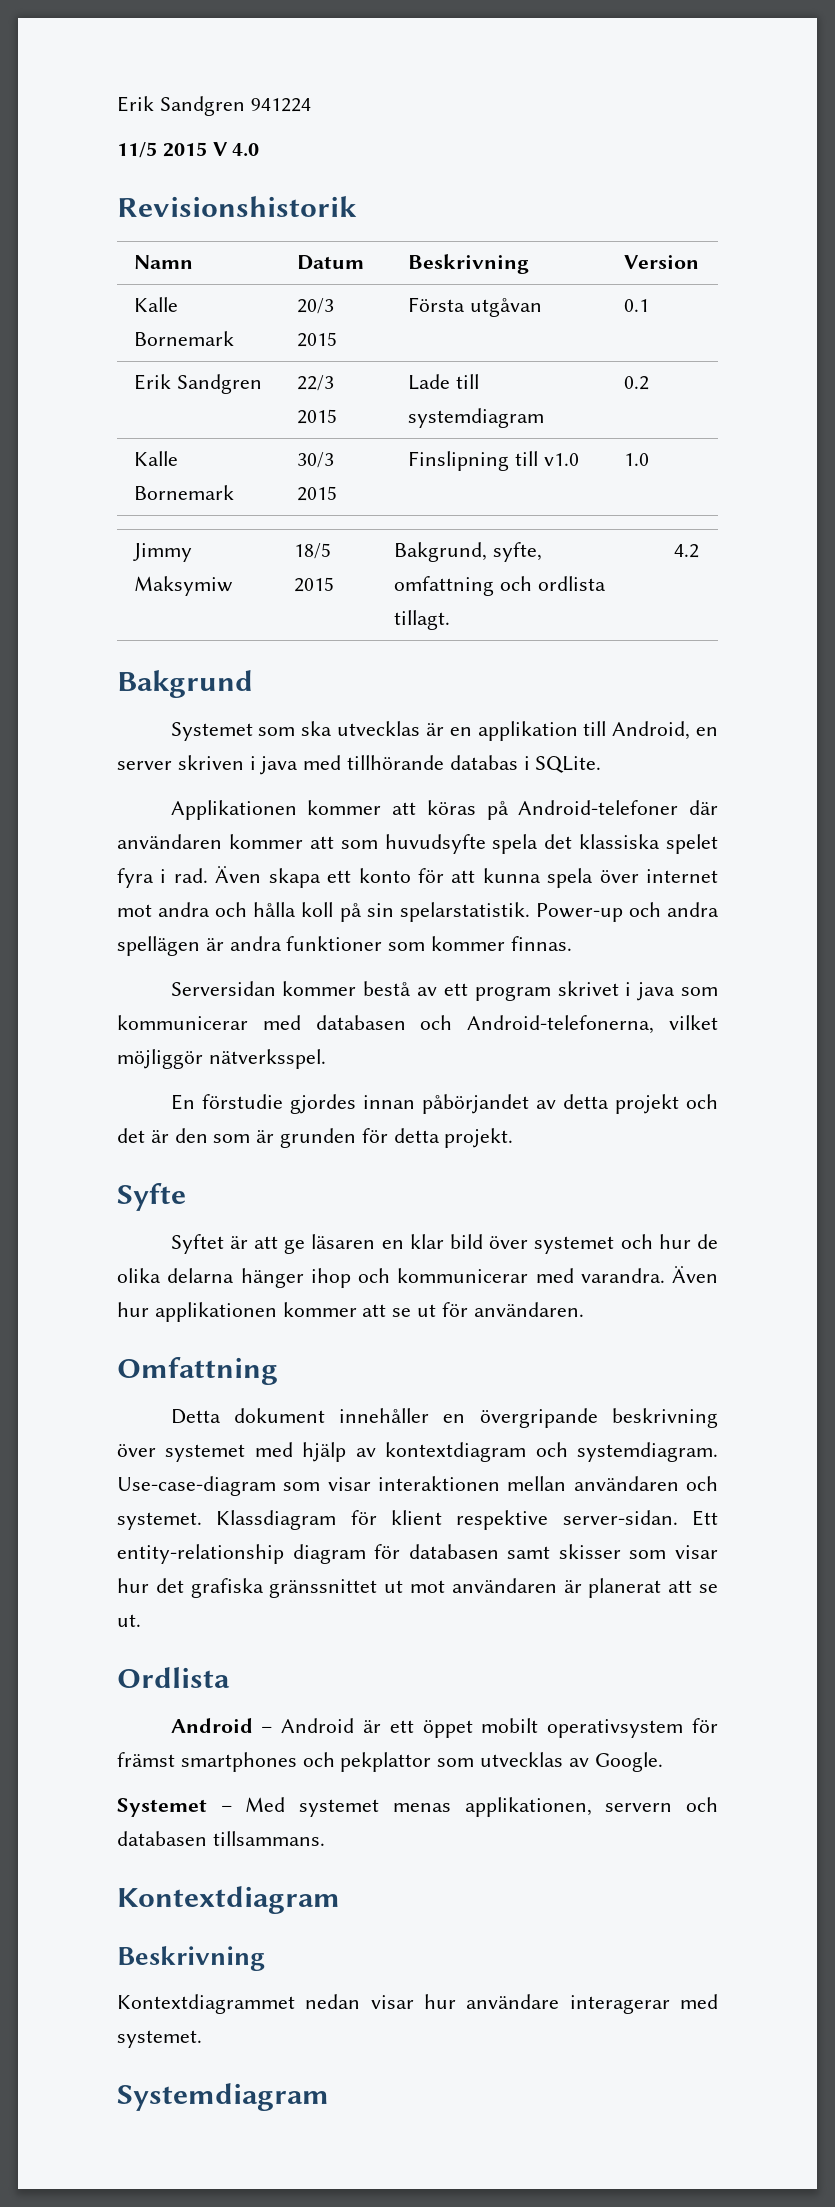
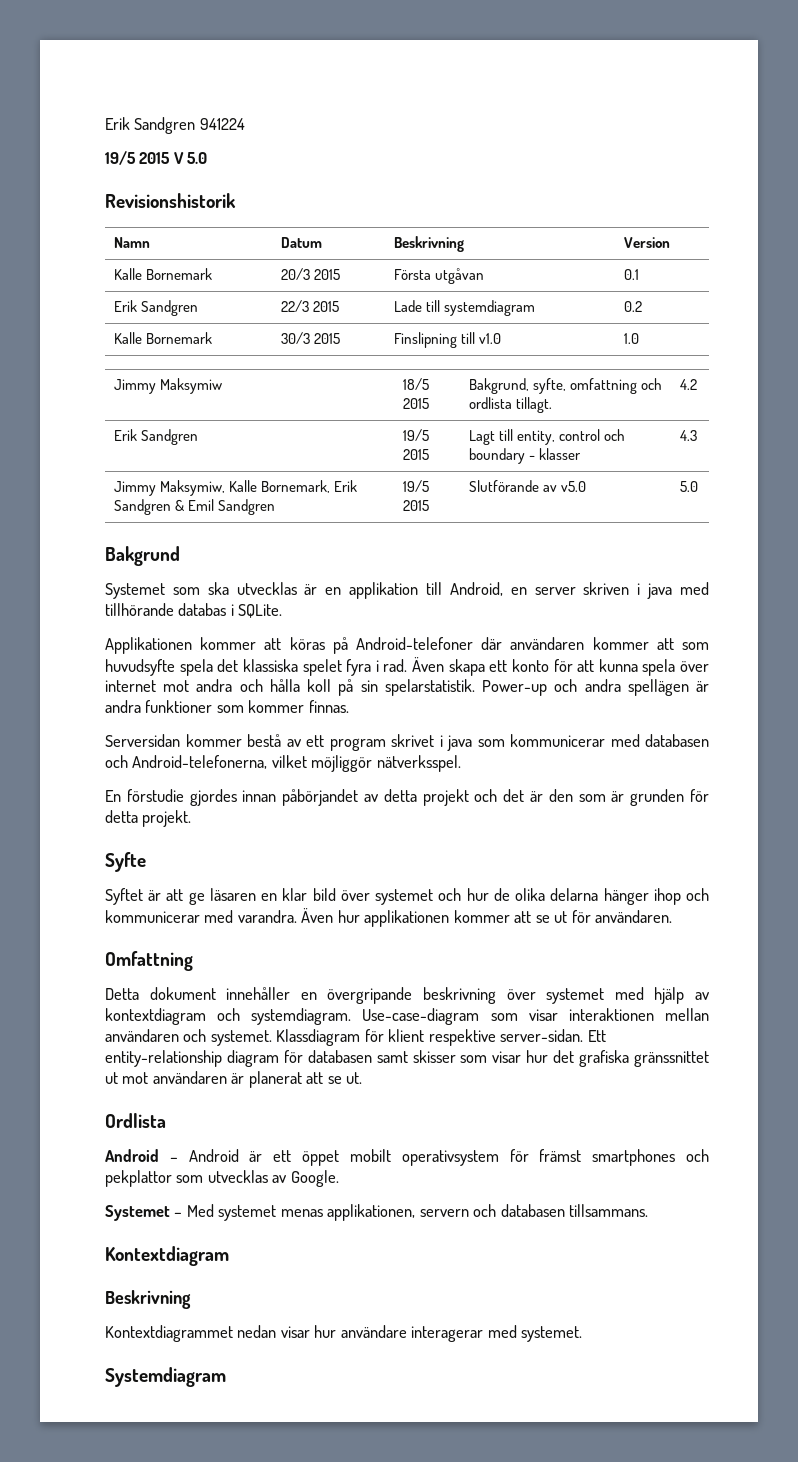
- 11/5 2015 V 4.0
+ 19/5 2015 V 5.0
+ Erik Sandgren | 19/5 2015 | Lagt till entity, control och boundary - klasser | 4.3
+ Jimmy Maksymiw, Kalle Bornemark, Erik Sandgren & Emil Sandgren | 19/5 2015 | Slutförande av v5.0 | 5.0

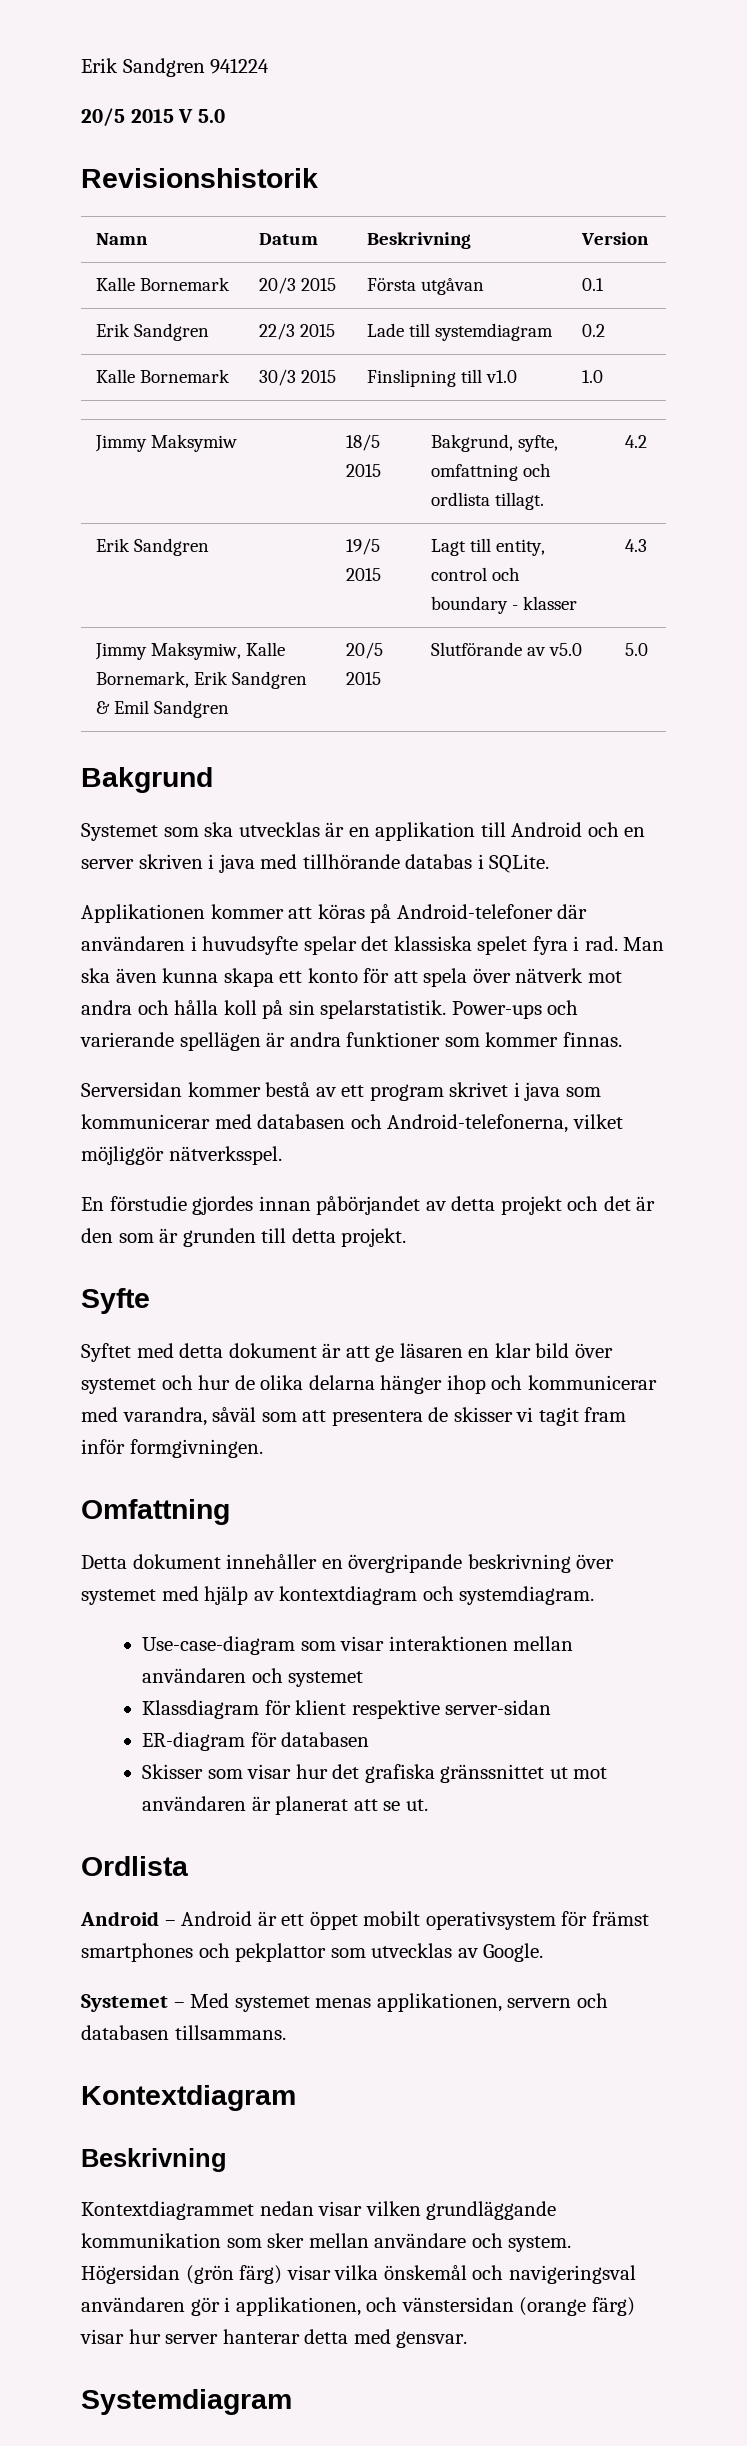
- 19/5 2015 V 5.0
+ 20/5 2015 V 5.0
- Jimmy Maksymiw, Kalle Bornemark, Erik Sandgren & Emil Sandgren | 19/5 2015 | Slutförande av v5.0 | 5.0
+ Jimmy Maksymiw, Kalle Bornemark, Erik Sandgren & Emil Sandgren | 20/5 2015 | Slutförande av v5.0 | 5.0
- Systemet som ska utvecklas är en applikation till Android, en server skriven i java med tillhörande databas i SQLite.
+ Systemet som ska utvecklas är en applikation till Android och en server skriven i java med tillhörande databas i SQLite.
- Applikationen kommer att köras på Android-telefoner där användaren kommer att som huvudsyfte spela det klassiska spelet fyra i rad.
+ Applikationen kommer att köras på Android-telefoner där användaren i huvudsyfte spelar det klassiska spelet fyra i rad.
- Även skapa ett konto för att kunna spela över internet mot andra och hålla koll på sin spelarstatistik.
+ Man ska även kunna skapa ett konto för att spela över nätverk mot andra och hålla koll på sin spelarstatistik.
- Power-up och andra spellägen är andra funktioner som kommer finnas.
+ Power-ups och varierande spellägen är andra funktioner som kommer finnas.
- En förstudie gjordes innan påbörjandet av detta projekt och det är den som är grunden för detta projekt.
+ En förstudie gjordes innan påbörjandet av detta projekt och det är den som är grunden till detta projekt.
- Syftet är att ge läsaren en klar bild över systemet och hur de olika delarna hänger ihop och kommunicerar med varandra. Även hur applikationen kommer att se ut för användaren.
+ Syftet med detta dokument är att ge läsaren en klar bild över systemet och hur de olika delarna hänger ihop och kommunicerar med varandra, såväl som att presentera de skisser vi tagit fram inför formgivningen.
- Detta dokument innehåller en övergripande beskrivning över systemet med hjälp av kontextdiagram och systemdiagram. Use-case-diagram som visar interaktionen mellan användaren och systemet. Klassdiagram för klient respektive server-sidan. Ett entity-relationship diagram för databasen samt skisser som visar hur det grafiska gränssnittet ut mot användaren är planerat att se ut.
+ Detta dokument innehåller en övergripande beskrivning över systemet med hjälp av kontextdiagram och systemdiagram.
+ Use-case-diagram som visar interaktionen mellan användaren och systemet
+ Klassdiagram för klient respektive server-sidan
+ ER-diagram för databasen
+ Skisser som visar hur det grafiska gränssnittet ut mot användaren är planerat att se ut.
- Kontextdiagrammet nedan visar hur användare interagerar med systemet.
+ Kontextdiagrammet nedan visar vilken grundläggande kommunikation som sker mellan användare och system. Högersidan (grön färg) visar vilka önskemål och navigeringsval användaren gör i applikationen, och vänstersidan (orange färg) visar hur server hanterar detta med gensvar.

